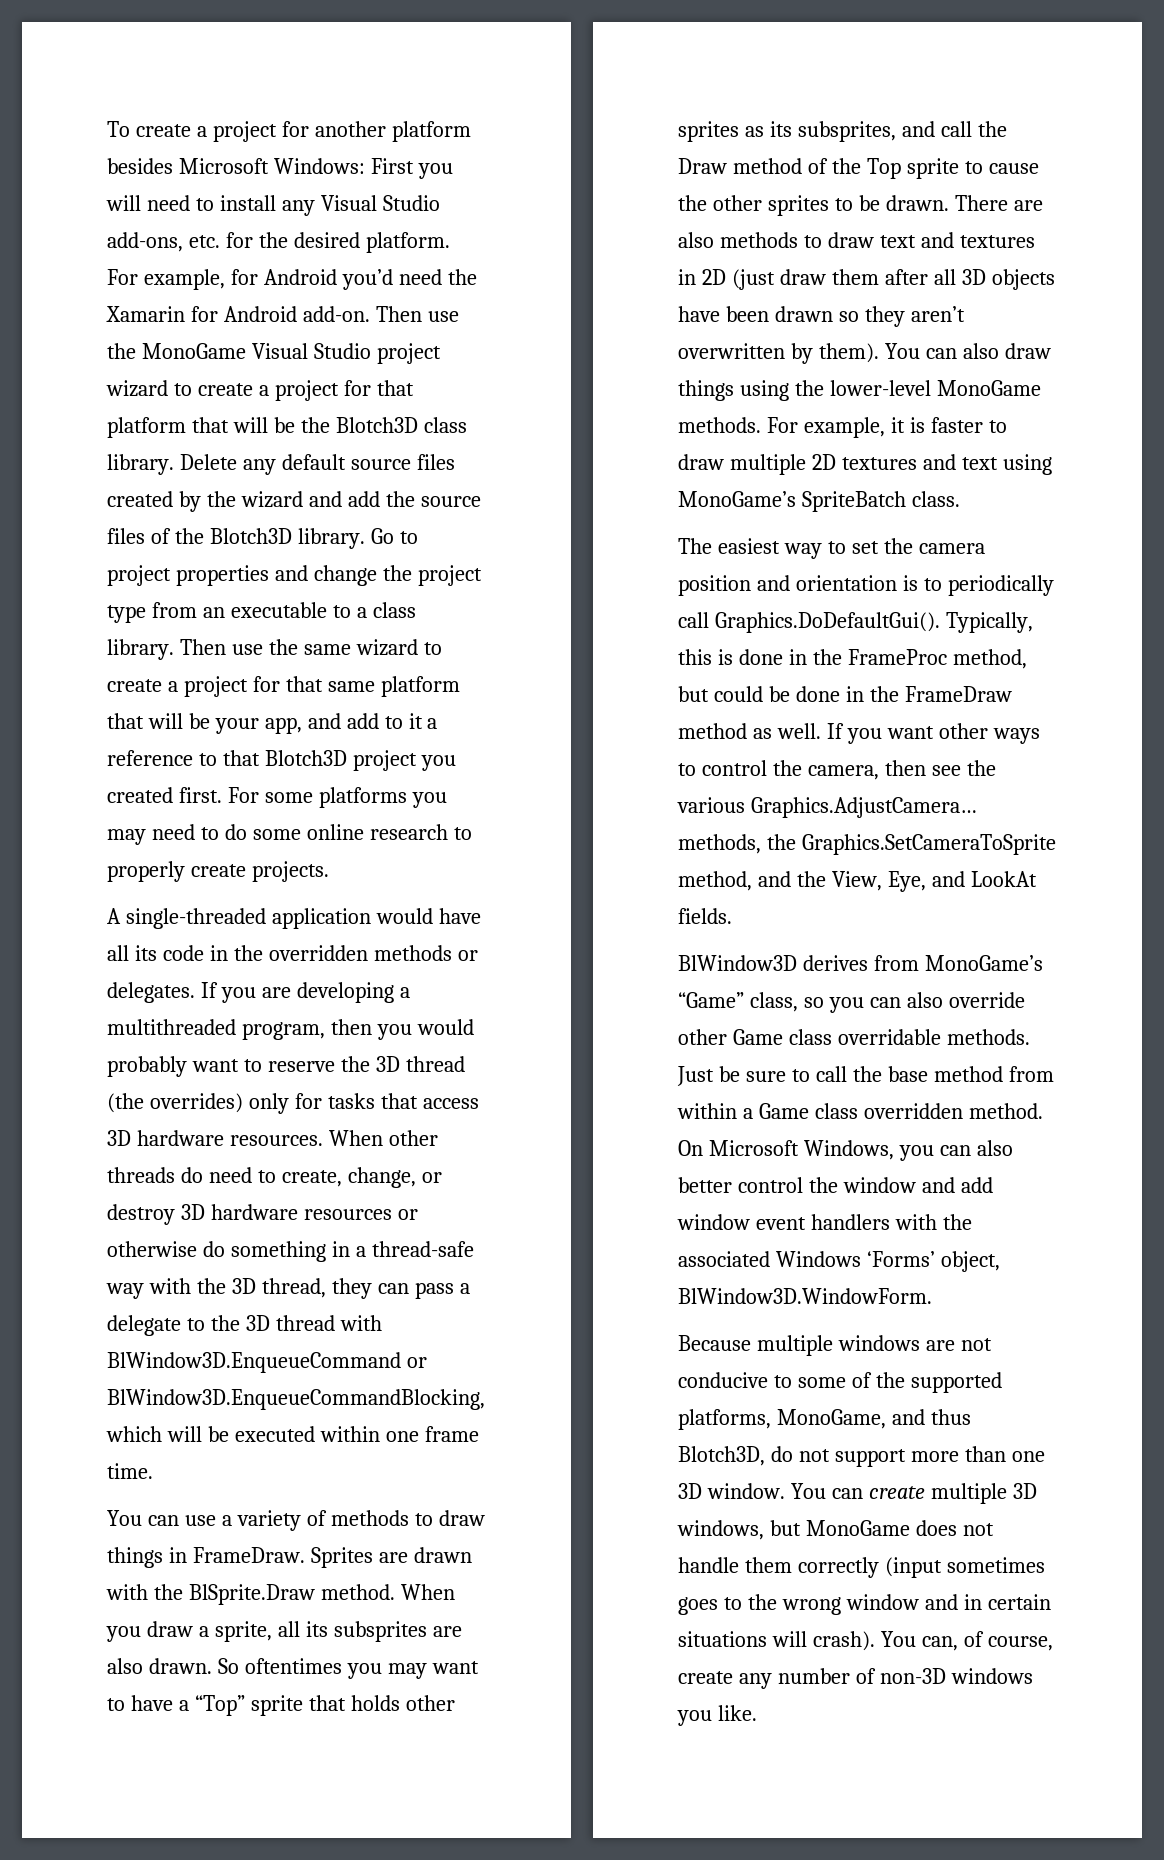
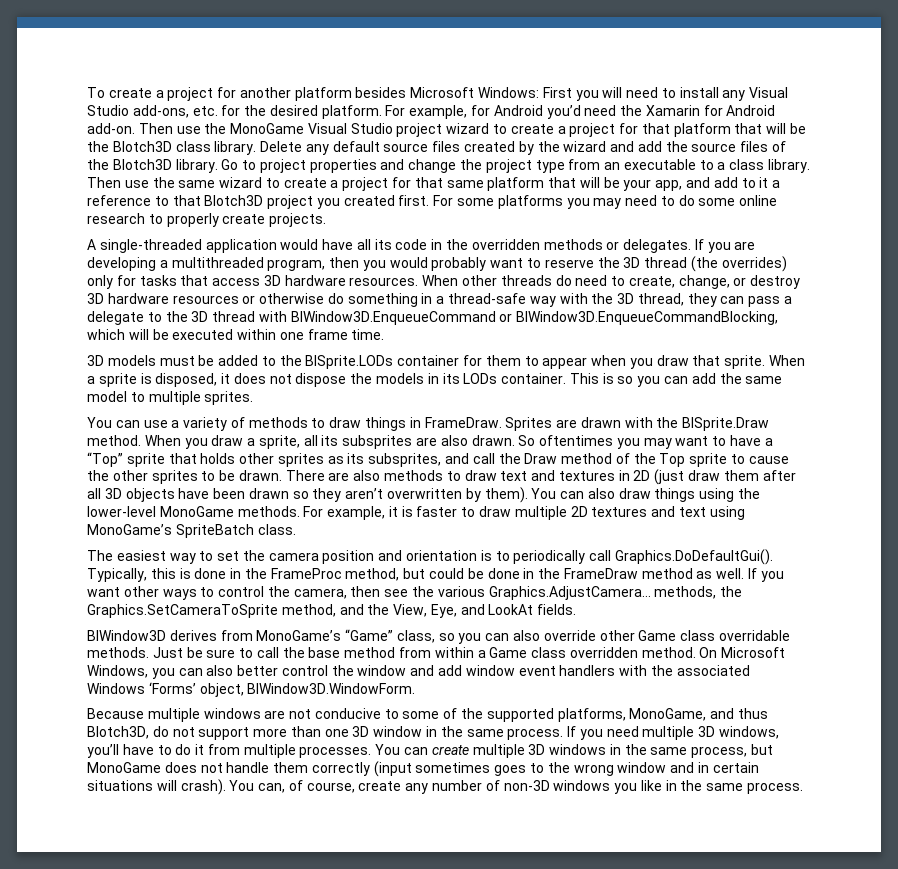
+ 3D models must be added to the BlSprite.LODs container for them to appear when you draw that sprite. When a sprite is disposed, it does not dispose the models in its LODs container. This is so you can add the same model to multiple sprites.
- Because multiple windows are not conducive to some of the supported platforms, MonoGame, and thus Blotch3D, do not support more than one 3D window.
+ Because multiple windows are not conducive to some of the supported platforms, MonoGame, and thus Blotch3D, do not support more than one 3D window in the same process. If you need multiple 3D windows, you’ll have to do it from multiple processes.
- You can create multiple 3D windows, but MonoGame does not handle them correctly (input sometimes goes to the wrong window and in certain situations will crash).
+ You can create multiple 3D windows in the same process, but MonoGame does not handle them correctly (input sometimes goes to the wrong window and in certain situations will crash).
- You can, of course, create any number of non-3D windows you like.
+ You can, of course, create any number of non-3D windows you like in the same process.

